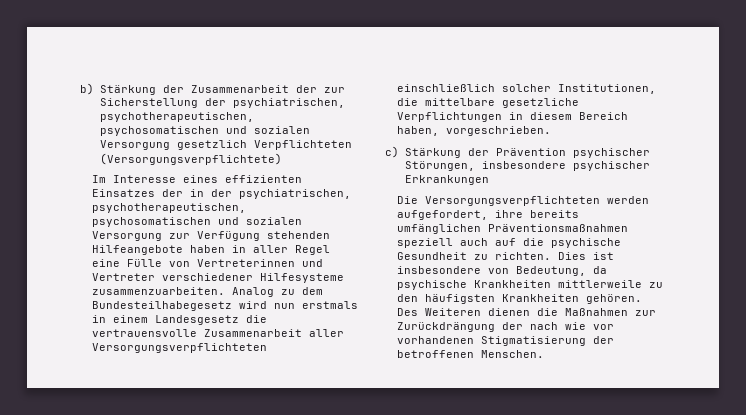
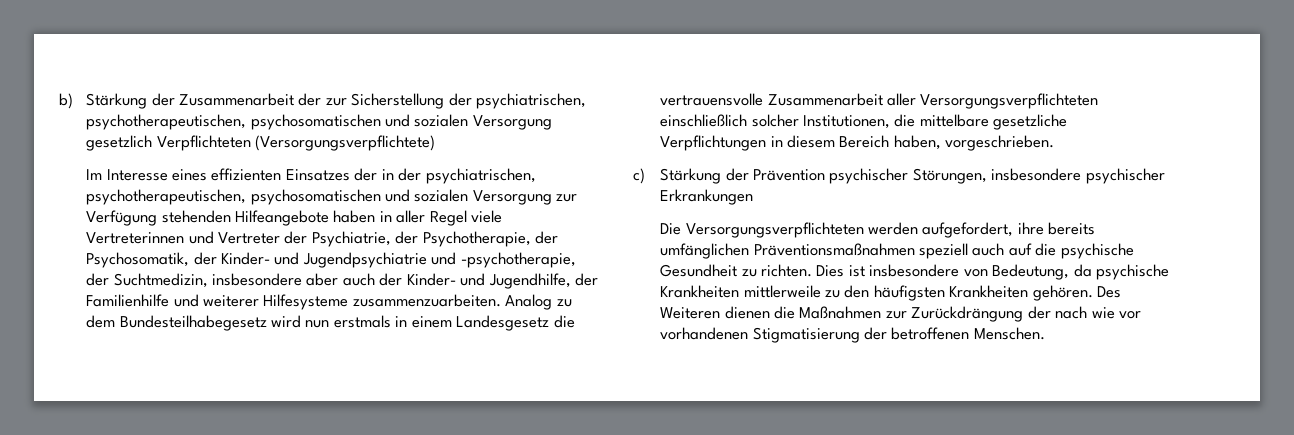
- Im Interesse eines effizienten Einsatzes der in der psychiatrischen, psychotherapeutischen, psychosomatischen und sozialen Versorgung zur Verfügung stehenden Hilfeangebote haben in aller Regel eine Fülle von Vertreterinnen und Vertreter verschiedener Hilfesysteme zusammenzuarbeiten.
+ Im Interesse eines effizienten Einsatzes der in der psychiatrischen, psychotherapeutischen, psychosomatischen und sozialen Versorgung zur Verfügung stehenden Hilfeangebote haben in aller Regel viele Vertreterinnen und Vertreter der Psychiatrie, der Psychotherapie, der Psychosomatik, der Kinder- und Jugendpsychiatrie und -psychotherapie, der Suchtmedizin, insbesondere aber auch der Kinder- und Jugendhilfe, der Familienhilfe und weiterer Hilfesysteme zusammenzuarbeiten.

